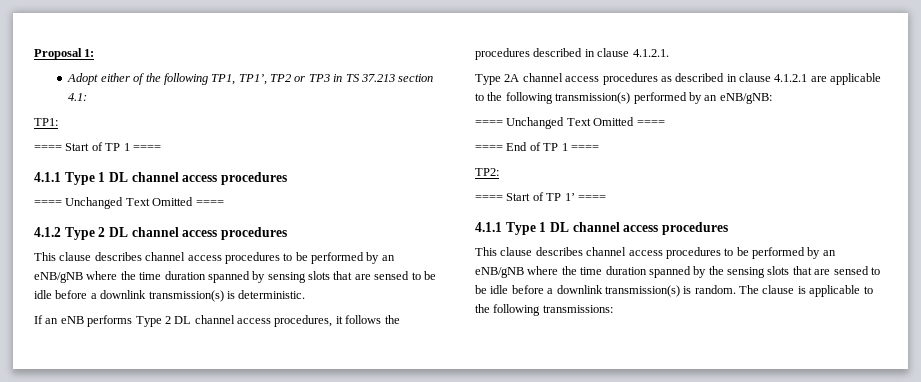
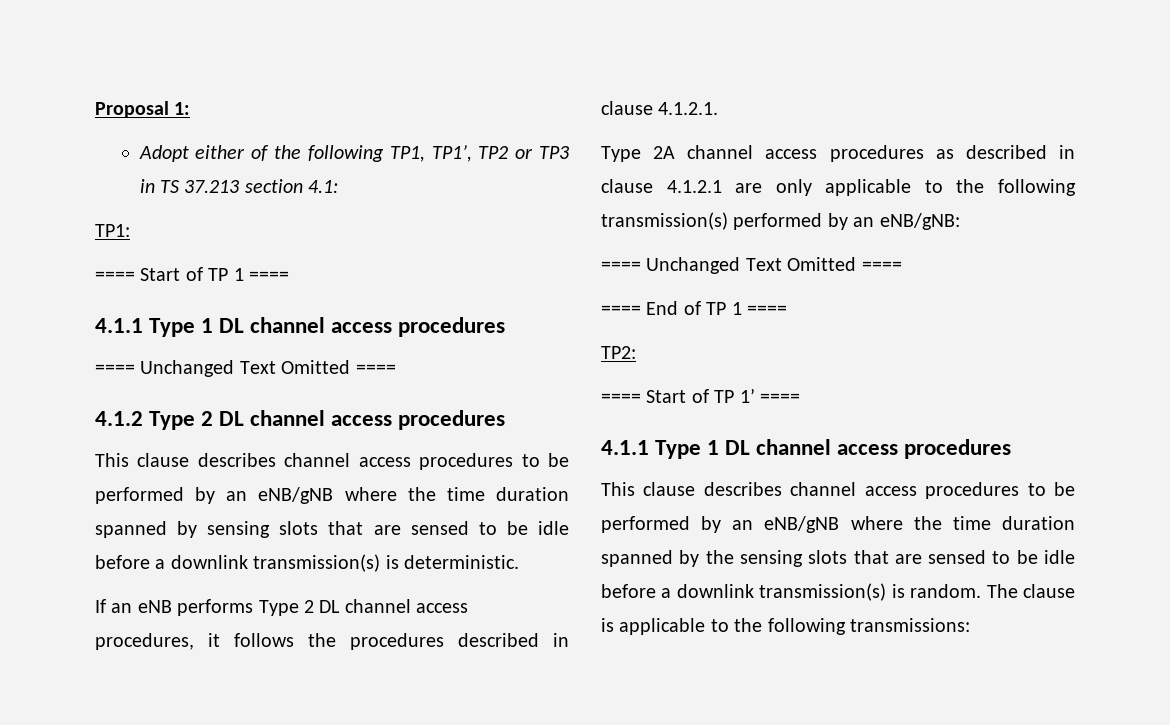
- Type 2A channel access procedures as described in clause 4.1.2.1 are applicable to the following transmission(s) performed by an eNB/gNB:
+ Type 2A channel access procedures as described in clause 4.1.2.1 are only applicable to the following transmission(s) performed by an eNB/gNB:

